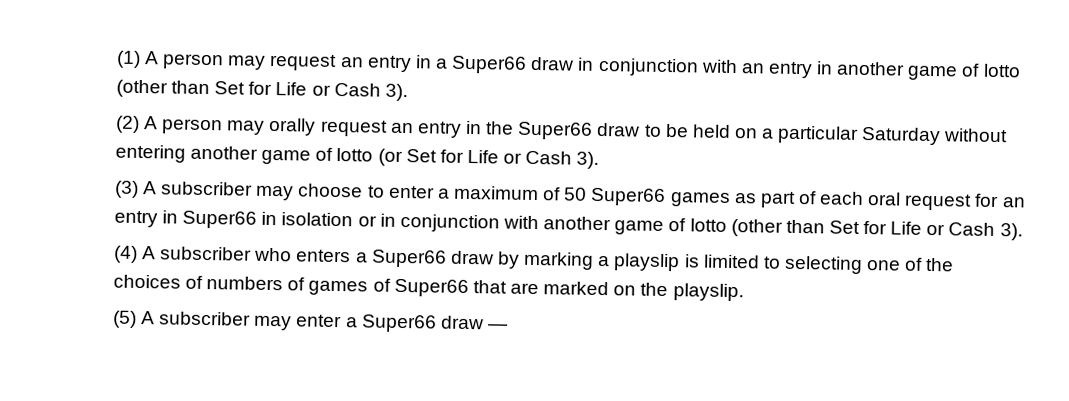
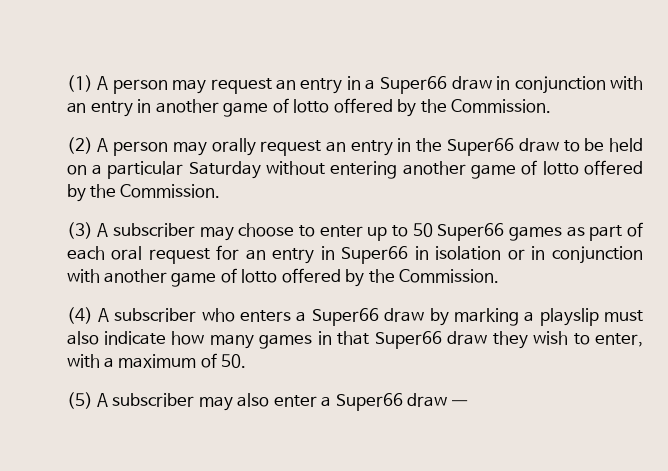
- (1) A person may request an entry in a Super66 draw in conjunction with an entry in another game of lotto (other than Set for Life or Cash 3).
+ (1) A person may request an entry in a Super66 draw in conjunction with an entry in another game of lotto offered by the Commission.
- (2) A person may orally request an entry in the Super66 draw to be held on a particular Saturday without entering another game of lotto (or Set for Life or Cash 3).
+ (2) A person may orally request an entry in the Super66 draw to be held on a particular Saturday without entering another game of lotto offered by the Commission.
- (3) A subscriber may choose to enter a maximum of 50 Super66 games as part of each oral request for an entry in Super66 in isolation or in conjunction with another game of lotto (other than Set for Life or Cash 3).
+ (3) A subscriber may choose to enter up to 50 Super66 games as part of each oral request for an entry in Super66 in isolation or in conjunction with another game of lotto offered by the Commission.
- (4) A subscriber who enters a Super66 draw by marking a playslip is limited to selecting one of the choices of numbers of games of Super66 that are marked on the playslip.
+ (4) A subscriber who enters a Super66 draw by marking a playslip must also indicate how many games in that Super66 draw they wish to enter, with a maximum of 50.
- (5) A subscriber may enter a Super66 draw —
+ (5) A subscriber may also enter a Super66 draw —

